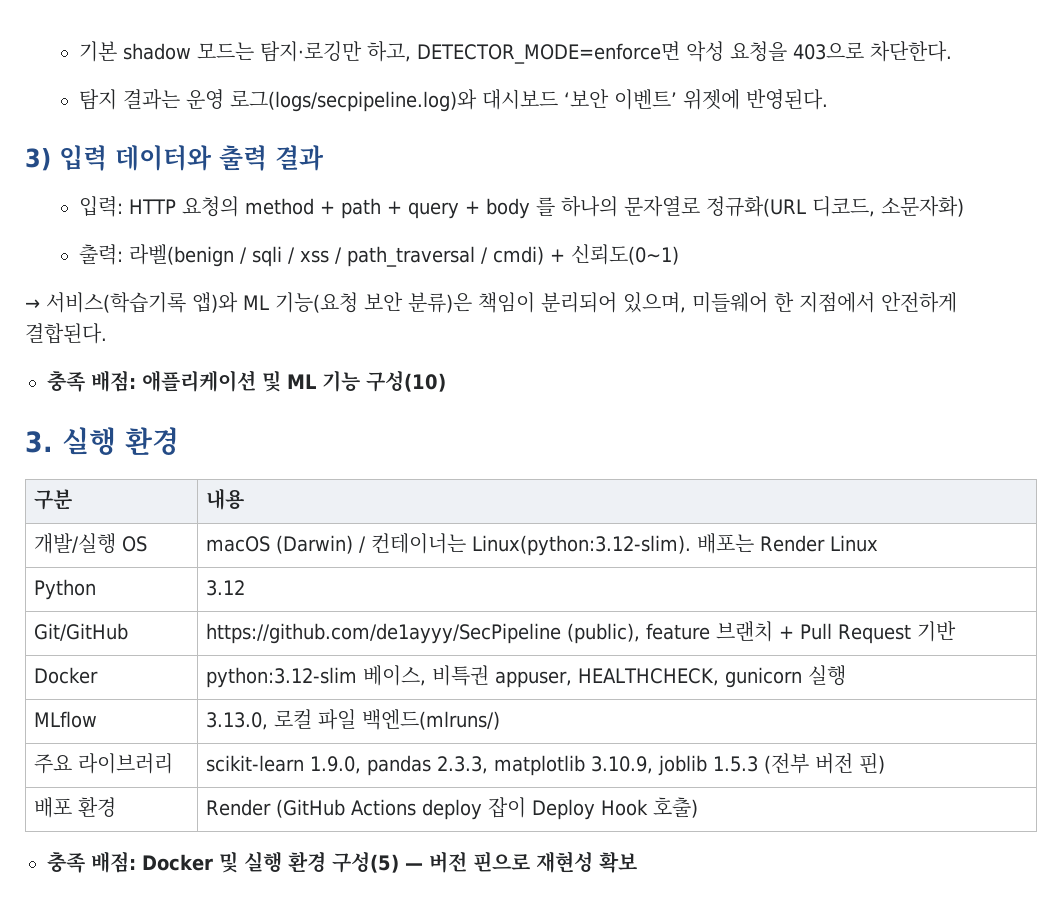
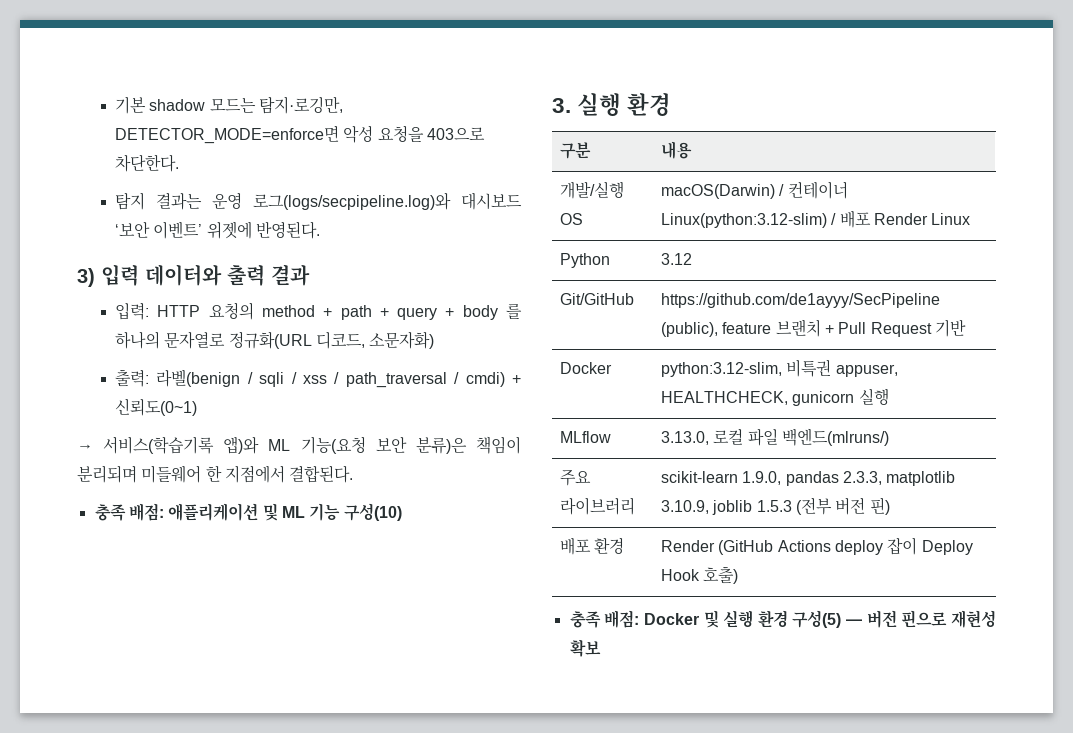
- 기본 shadow 모드는 탐지·로깅만 하고, DETECTOR_MODE=enforce면 악성 요청을 403으로 차단한다.
+ 기본 shadow 모드는 탐지·로깅만, DETECTOR_MODE=enforce면 악성 요청을 403으로 차단한다.
- → 서비스(학습기록 앱)와 ML 기능(요청 보안 분류)은 책임이 분리되어 있으며, 미들웨어 한 지점에서 안전하게 결합된다.
+ → 서비스(학습기록 앱)와 ML 기능(요청 보안 분류)은 책임이 분리되며 미들웨어 한 지점에서 결합된다.
- 개발/실행 OS | macOS (Darwin) / 컨테이너는 Linux(python:3.12-slim). 배포는 Render Linux
+ 개발/실행 OS | macOS(Darwin) / 컨테이너 Linux(python:3.12-slim) / 배포 Render Linux
- Docker | python:3.12-slim 베이스, 비특권 appuser, HEALTHCHECK, gunicorn 실행
+ Docker | python:3.12-slim, 비특권 appuser, HEALTHCHECK, gunicorn 실행

